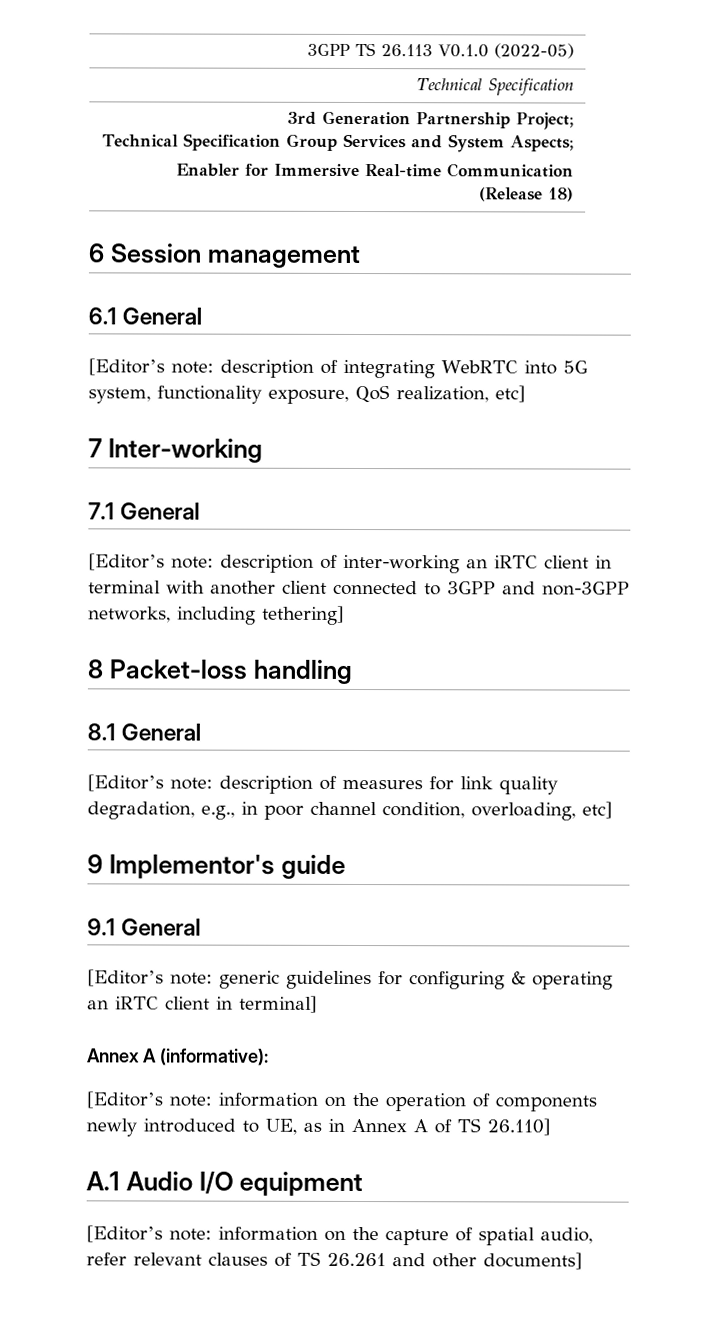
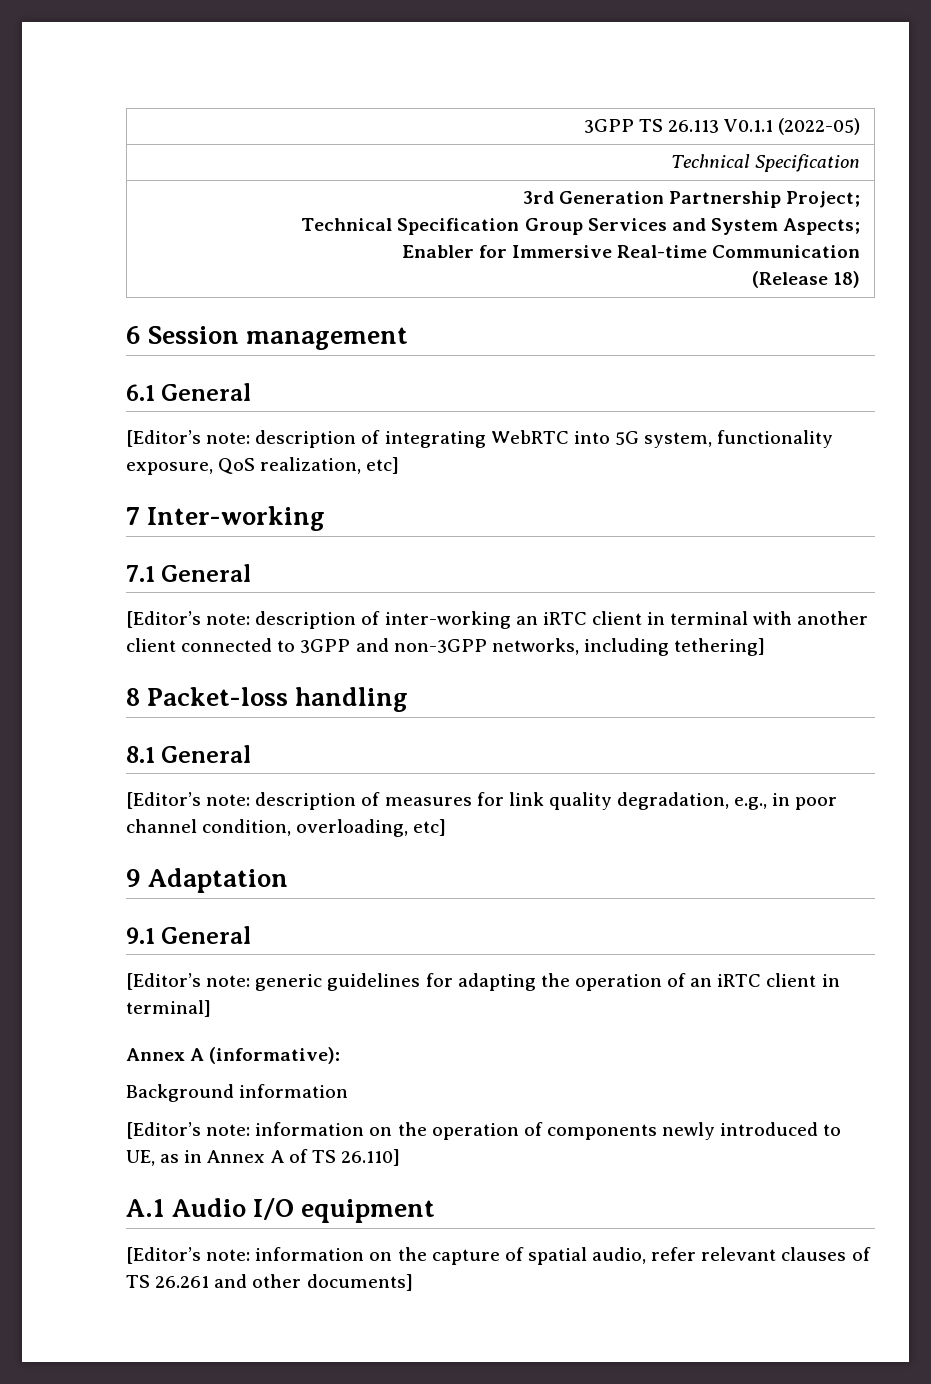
- 3GPP TS 26.113 V0.1.0 (2022-05)
+ 3GPP TS 26.113 V0.1.1 (2022-05)
- 9 Implementor's guide
+ 9 Adaptation
- [Editor’s note: generic guidelines for configuring & operating an iRTC client in terminal]
+ [Editor’s note: generic guidelines for adapting the operation of an iRTC client in terminal]
+ Background information

